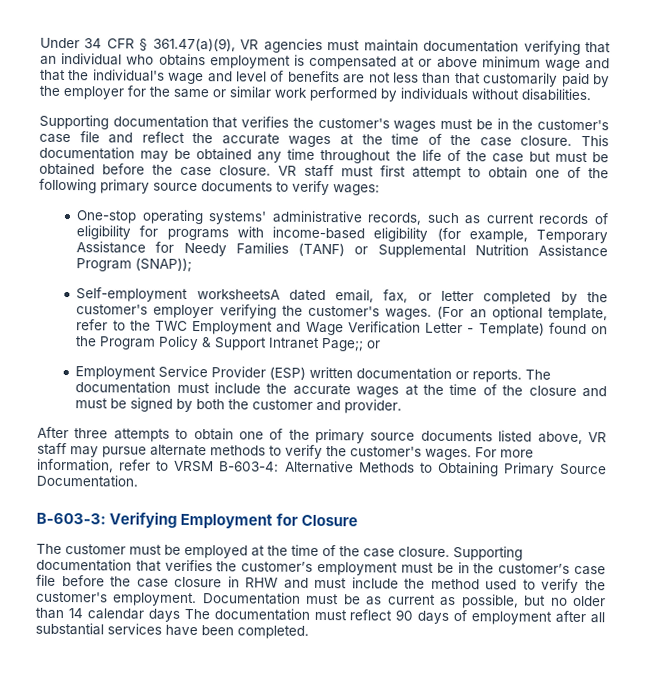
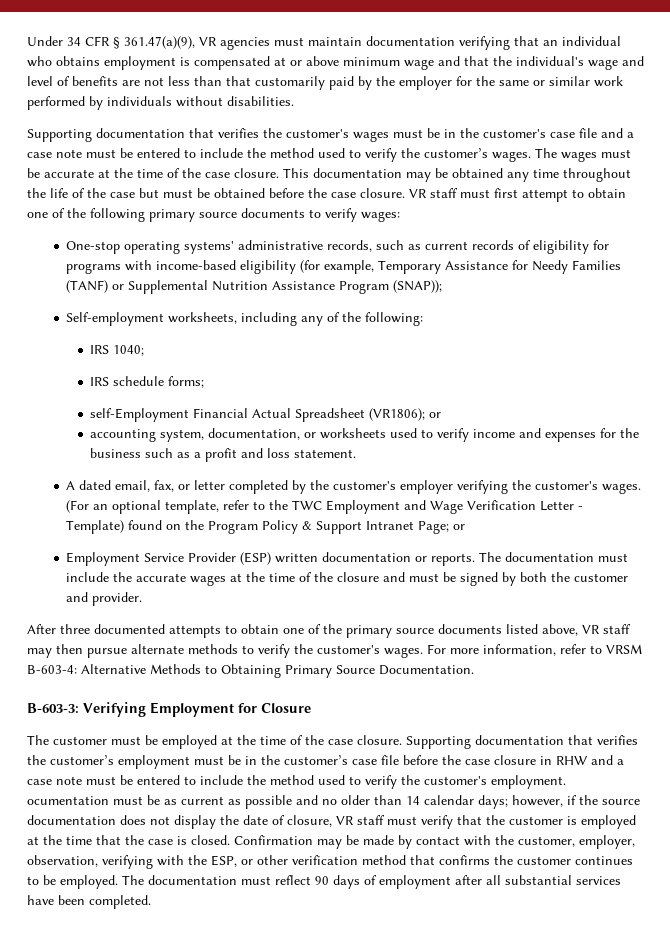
- Supporting documentation that verifies the customer's wages must be in the customer's case file and reflect the accurate wages at the time of the case closure.
+ Supporting documentation that verifies the customer's wages must be in the customer's case file and a case note must be entered to include the method used to verify the customer’s wages. The wages must be accurate at the time of the case closure.
- Self-employment worksheetsA dated email, fax, or letter completed by the customer's employer verifying the customer's wages.
+ Self-employment worksheets, including any of the following:
+ IRS 1040;
+ IRS schedule forms;
+ self-Employment Financial Actual Spreadsheet (VR1806); or
+ accounting system, documentation, or worksheets used to verify income and expenses for the business such as a profit and loss statement.
+ A dated email, fax, or letter completed by the customer's employer verifying the customer's wages.
- (For an optional template, refer to the TWC Employment and Wage Verification Letter - Template) found on the Program Policy & Support Intranet Page;; or
+ (For an optional template, refer to the TWC Employment and Wage Verification Letter - Template) found on the Program Policy & Support Intranet Page; or
- After three attempts to obtain one of the primary source documents listed above, VR staff may pursue alternate methods to verify the customer's wages.
+ After three documented attempts to obtain one of the primary source documents listed above, VR staff may then pursue alternate methods to verify the customer's wages.
- Supporting documentation that verifies the customer’s employment must be in the customer’s case file before the case closure in RHW and must include the method used to verify the customer's employment. Documentation must be as current as possible, but no older than 14 calendar days The documentation must reflect 90 days of employment after all substantial services have been completed.
+ Supporting documentation that verifies the customer’s employment must be in the customer’s case file before the case closure in RHW and a case note must be entered to include the method used to verify the customer's employment. ocumentation must be as current as possible and no older than 14 calendar days; however, if the source documentation does not display the date of closure, VR staff must verify that the customer is employed at the time that the case is closed. Confirmation may be made by contact with the customer, employer, observation, verifying with the ESP, or other verification method that confirms the customer continues to be employed. The documentation must reflect 90 days of employment after all substantial services have been completed.

